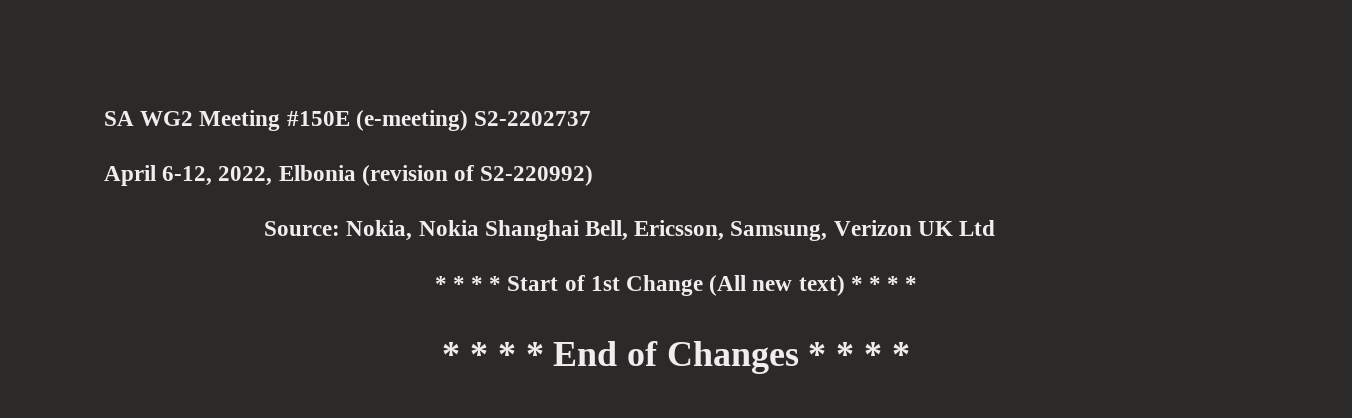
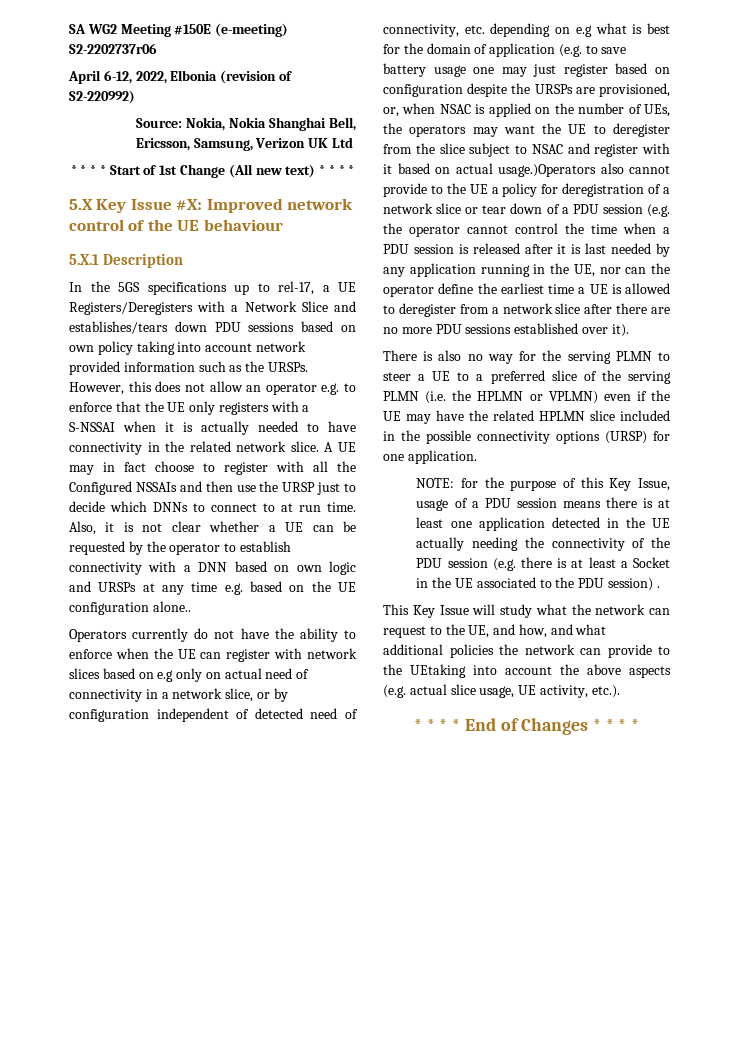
- SA WG2 Meeting #150E (e-meeting) S2-2202737
+ SA WG2 Meeting #150E (e-meeting) S2-2202737r06
+ 5.X Key Issue #X: Improved network control of the UE behaviour
+ 5.X.1 Description
+ In the 5GS specifications up to rel-17, a UE Registers/Deregisters with a Network Slice and establishes/tears down PDU sessions based on own policy taking into account network provided information such as the URSPs. However, this does not allow an operator e.g. to enforce that the UE only registers with a S-NSSAI when it is actually needed to have connectivity in the related network slice. A UE may in fact choose to register with all the Configured NSSAIs and then use the URSP just to decide which DNNs to connect to at run time. Also, it is not clear whether a UE can be requested by the operator to establish connectivity with a DNN based on own logic and URSPs at any time e.g. based on the UE configuration alone..
+ Operators currently do not have the ability to enforce when the UE can register with network slices based on e.g only on actual need of connectivity in a network slice, or by configuration independent of detected need of connectivity, etc. depending on e.g what is best for the domain of application (e.g. to save battery usage one may just register based on configuration despite the URSPs are provisioned, or, when NSAC is applied on the number of UEs, the operators may want the UE to deregister from the slice subject to NSAC and register with it based on actual usage.)Operators also cannot provide to the UE a policy for deregistration of a network slice or tear down of a PDU session (e.g. the operator cannot control the time when a PDU session is released after it is last needed by any application running in the UE, nor can the operator define the earliest time a UE is allowed to deregister from a network slice after there are no more PDU sessions established over it).
+ There is also no way for the serving PLMN to steer a UE to a preferred slice of the serving PLMN (i.e. the HPLMN or VPLMN) even if the UE may have the related HPLMN slice included in the possible connectivity options (URSP) for one application.
+ NOTE: for the purpose of this Key Issue, usage of a PDU session means there is at least one application detected in the UE actually needing the connectivity of the PDU session (e.g. there is at least a Socket in the UE associated to the PDU session) .
+ This Key Issue will study what the network can request to the UE, and how, and what additional policies the network can provide to the UEtaking into account the above aspects (e.g. actual slice usage, UE activity, etc.).

